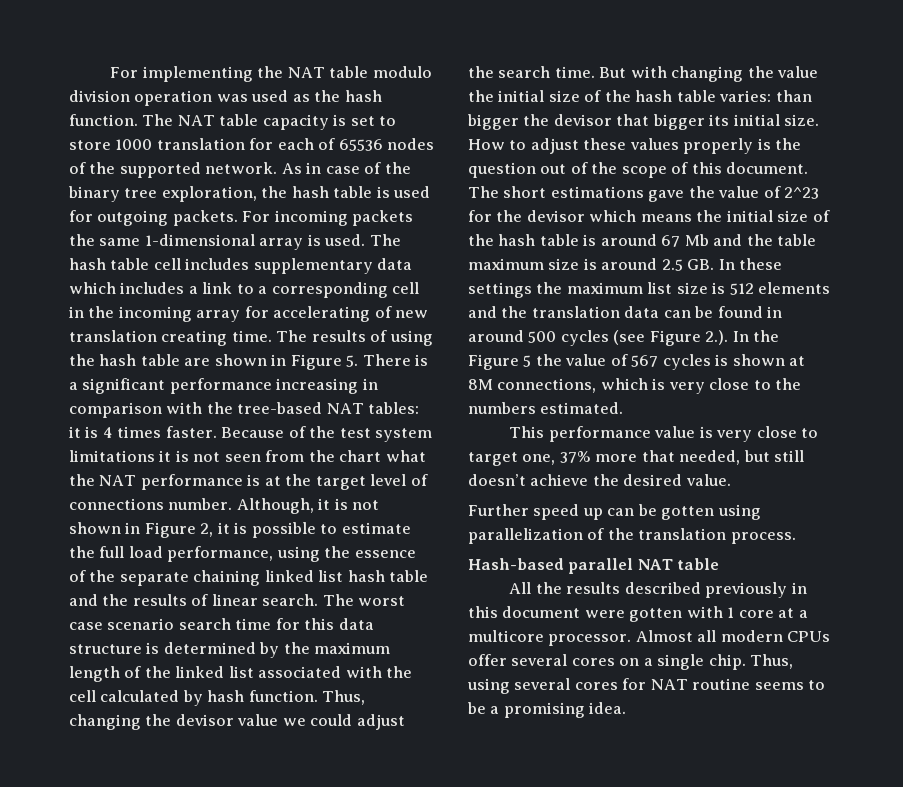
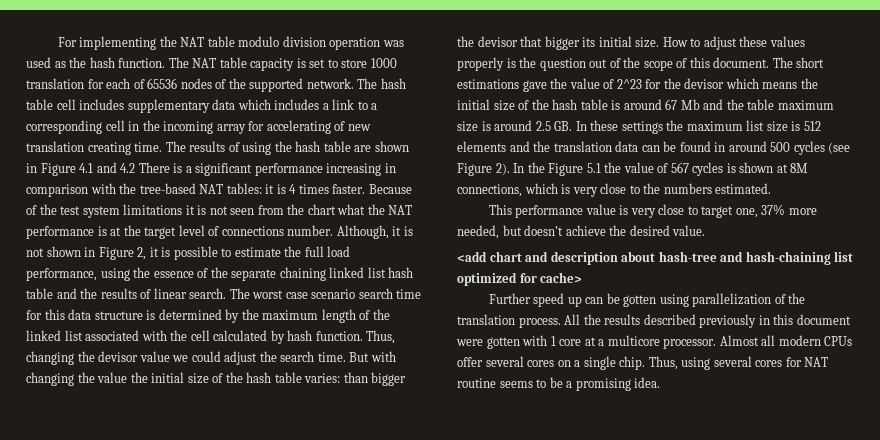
- As in case of the binary tree exploration, the hash table is used for outgoing packets. For incoming packets the same 1-dimensional array is used.
- The results of using the hash table are shown in Figure 5. There is a significant performance increasing in comparison with the tree-based NAT tables: it is 4 times faster.
+ The results of using the hash table are shown in Figure 4.1 and 4.2 There is a significant performance increasing in comparison with the tree-based NAT tables: it is 4 times faster.
- The short estimations gave the value of 2^23 for the devisor which means the initial size of the hash table is around 67 Mb and the table maximum size is around 2.5 GB. In these settings the maximum list size is 512 elements and the translation data can be found in around 500 cycles (see Figure 2.). In the Figure 5 the value of 567 cycles is shown at 8M connections, which is very close to the numbers estimated.
+ The short estimations gave the value of 2^23 for the devisor which means the initial size of the hash table is around 67 Mb and the table maximum size is around 2.5 GB. In these settings the maximum list size is 512 elements and the translation data can be found in around 500 cycles (see Figure 2). In the Figure 5.1 the value of 567 cycles is shown at 8M connections, which is very close to the numbers estimated.
- This performance value is very close to target one, 37% more that needed, but still doesn’t achieve the desired value.
+ This performance value is very close to target one, 37% more needed, but doesn’t achieve the desired value.
+ <add chart and description about hash-tree and hash-chaining list optimized for cache>
- Further speed up can be gotten using parallelization of the translation process.
- Hash-based parallel NAT table
- All the results described previously in this document were gotten with 1 core at a multicore processor.
+ Further speed up can be gotten using parallelization of the translation process. All the results described previously in this document were gotten with 1 core at a multicore processor.

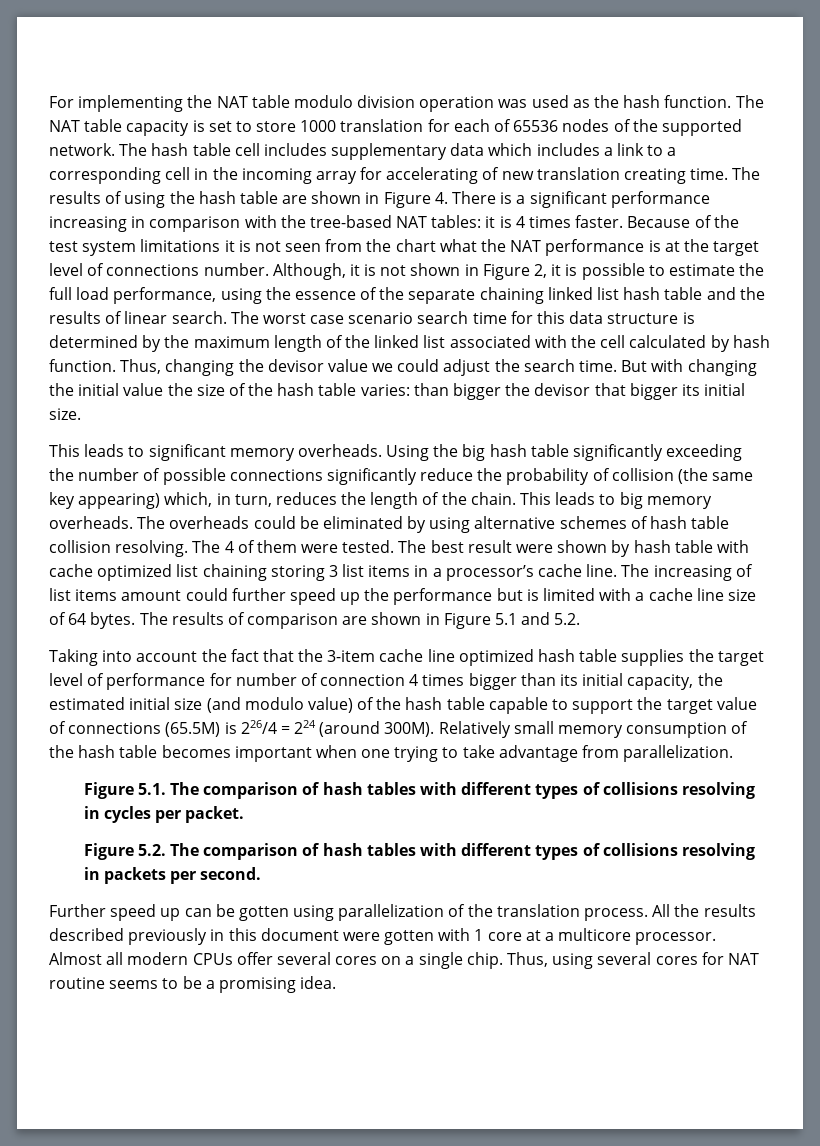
- The results of using the hash table are shown in Figure 4.1 and 4.2 There is a significant performance increasing in comparison with the tree-based NAT tables: it is 4 times faster.
+ The results of using the hash table are shown in Figure 4. There is a significant performance increasing in comparison with the tree-based NAT tables: it is 4 times faster.
- But with changing the value the initial size of the hash table varies: than bigger the devisor that bigger its initial size. How to adjust these values properly is the question out of the scope of this document. The short estimations gave the value of 2^23 for the devisor which means the initial size of the hash table is around 67 Mb and the table maximum size is around 2.5 GB. In these settings the maximum list size is 512 elements and the translation data can be found in around 500 cycles (see Figure 2). In the Figure 5.1 the value of 567 cycles is shown at 8M connections, which is very close to the numbers estimated.
- This performance value is very close to target one, 37% more needed, but doesn’t achieve the desired value.
- <add chart and description about hash-tree and hash-chaining list optimized for cache>
+ But with changing the initial value the size of the hash table varies: than bigger the devisor that bigger its initial size.
+ This leads to significant memory overheads. Using the big hash table significantly exceeding the number of possible connections significantly reduce the probability of collision (the same key appearing) which, in turn, reduces the length of the chain. This leads to big memory overheads. The overheads could be eliminated by using alternative schemes of hash table collision resolving. The 4 of them were tested. The best result were shown by hash table with cache optimized list chaining storing 3 list items in a processor’s cache line. The increasing of list items amount could further speed up the performance but is limited with a cache line size of 64 bytes. The results of comparison are shown in Figure 5.1 and 5.2.
+ Taking into account the fact that the 3-item cache line optimized hash table supplies the target level of performance for number of connection 4 times bigger than its initial capacity, the estimated initial size (and modulo value) of the hash table capable to support the target value of connections (65.5M) is 226/4 = 224 (around 300M). Relatively small memory consumption of the hash table becomes important when one trying to take advantage from parallelization.
+ Figure 5.1. The comparison of hash tables with different types of collisions resolving in cycles per packet.
+ Figure 5.2. The comparison of hash tables with different types of collisions resolving in packets per second.

